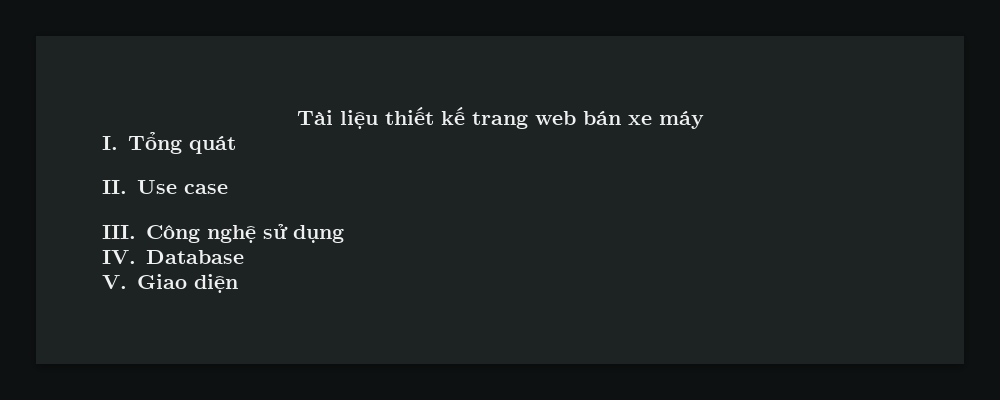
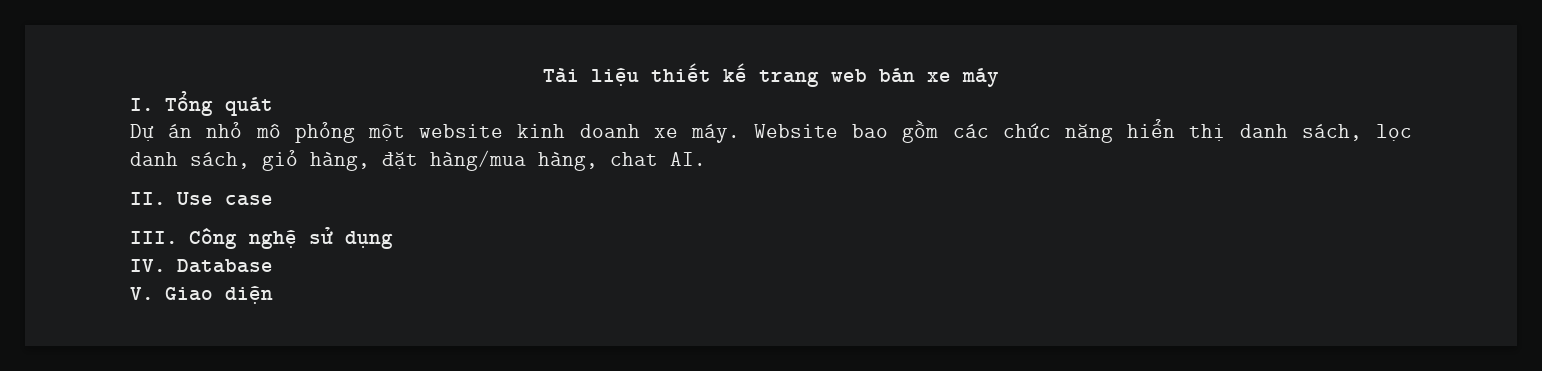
+ Dự án nhỏ mô phỏng một website kinh doanh xe máy. Website bao gồm các chức năng hiển thị danh sách, lọc danh sách, giỏ hàng, đặt hàng/mua hàng, chat AI.

